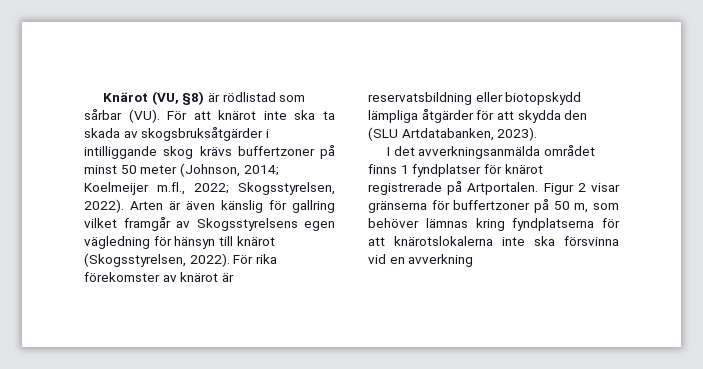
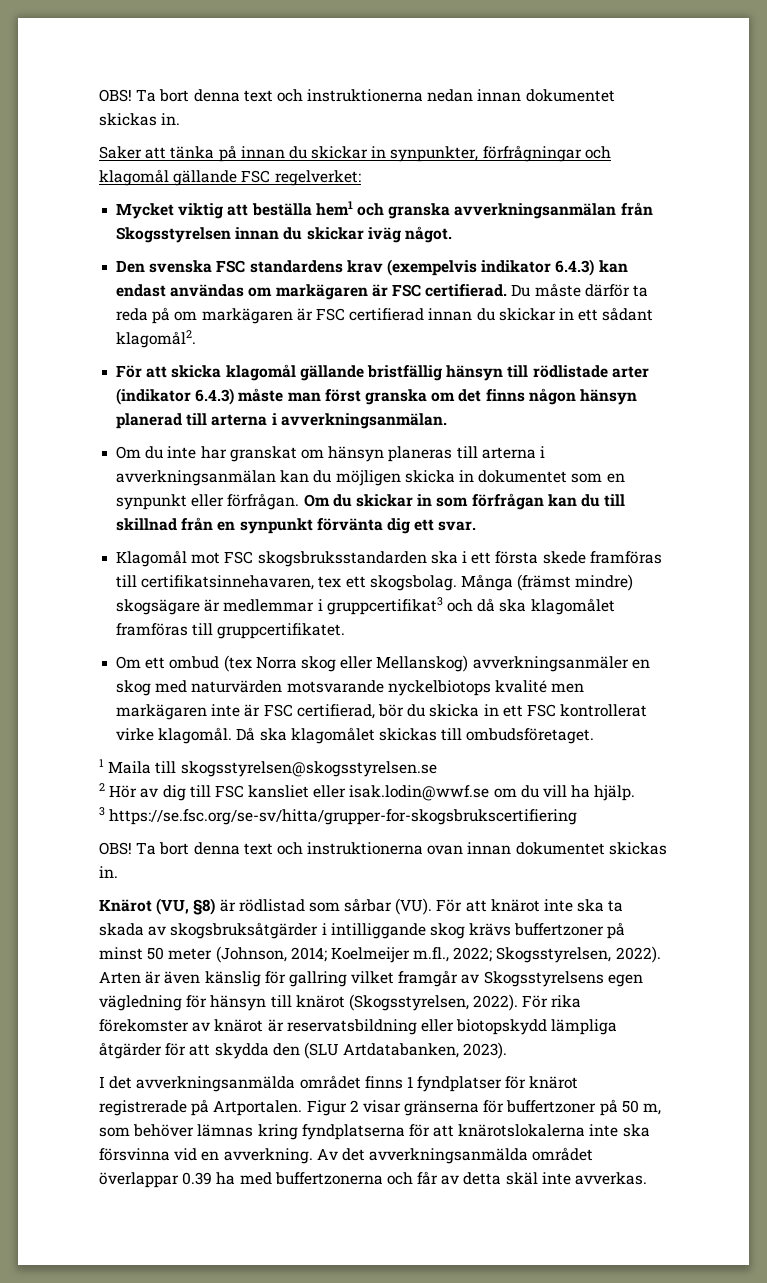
+ OBS! Ta bort denna text och instruktionerna nedan innan dokumentet skickas in.
+ Saker att tänka på innan du skickar in synpunkter, förfrågningar och klagomål gällande FSC regelverket:
+ Mycket viktig att beställa hem1 och granska avverkningsanmälan från Skogsstyrelsen innan du skickar iväg något.
+ Den svenska FSC standardens krav (exempelvis indikator 6.4.3) kan endast användas om markägaren är FSC certifierad. Du måste därför ta reda på om markägaren är FSC certifierad innan du skickar in ett sådant klagomål2.
+ För att skicka klagomål gällande bristfällig hänsyn till rödlistade arter (indikator 6.4.3) måste man först granska om det finns någon hänsyn planerad till arterna i avverkningsanmälan.
+ Om du inte har granskat om hänsyn planeras till arterna i avverkningsanmälan kan du möjligen skicka in dokumentet som en synpunkt eller förfrågan. Om du skickar in som förfrågan kan du till skillnad från en synpunkt förvänta dig ett svar.
+ Klagomål mot FSC skogsbruksstandarden ska i ett första skede framföras till certifikatsinnehavaren, tex ett skogsbolag. Många (främst mindre) skogsägare är medlemmar i gruppcertifikat3 och då ska klagomålet framföras till gruppcertifikatet.
+ Om ett ombud (tex Norra skog eller Mellanskog) avverkningsanmäler en skog med naturvärden motsvarande nyckelbiotops kvalité men markägaren inte är FSC certifierad, bör du skicka in ett FSC kontrollerat virke klagomål. Då ska klagomålet skickas till ombudsföretaget.
+ 1 Maila till skogsstyrelsen@skogsstyrelsen.se
+ 2 Hör av dig till FSC kansliet eller isak.lodin@wwf.se om du vill ha hjälp.
+ 3 https://se.fsc.org/se-sv/hitta/grupper-for-skogsbrukscertifiering
+ OBS! Ta bort denna text och instruktionerna ovan innan dokumentet skickas in.
- Figur 2 visar gränserna för buffertzoner på 50 m, som behöver lämnas kring fyndplatserna för att knärotslokalerna inte ska försvinna vid en avverkning
+ Figur 2 visar gränserna för buffertzoner på 50 m, som behöver lämnas kring fyndplatserna för att knärotslokalerna inte ska försvinna vid en avverkning. Av det avverkningsanmälda området överlappar 0.39 ha med buffertzonerna och får av detta skäl inte avverkas.

